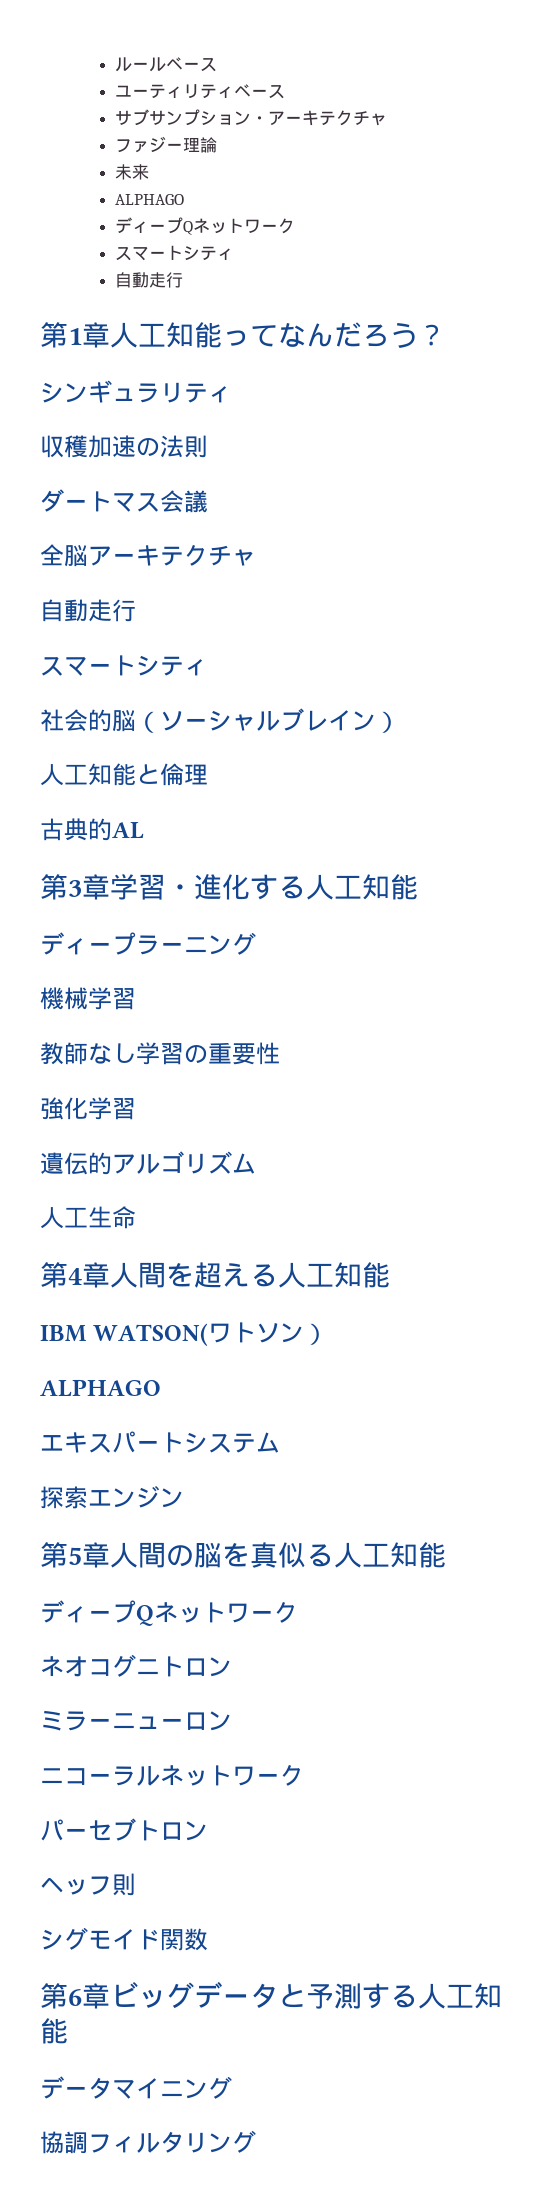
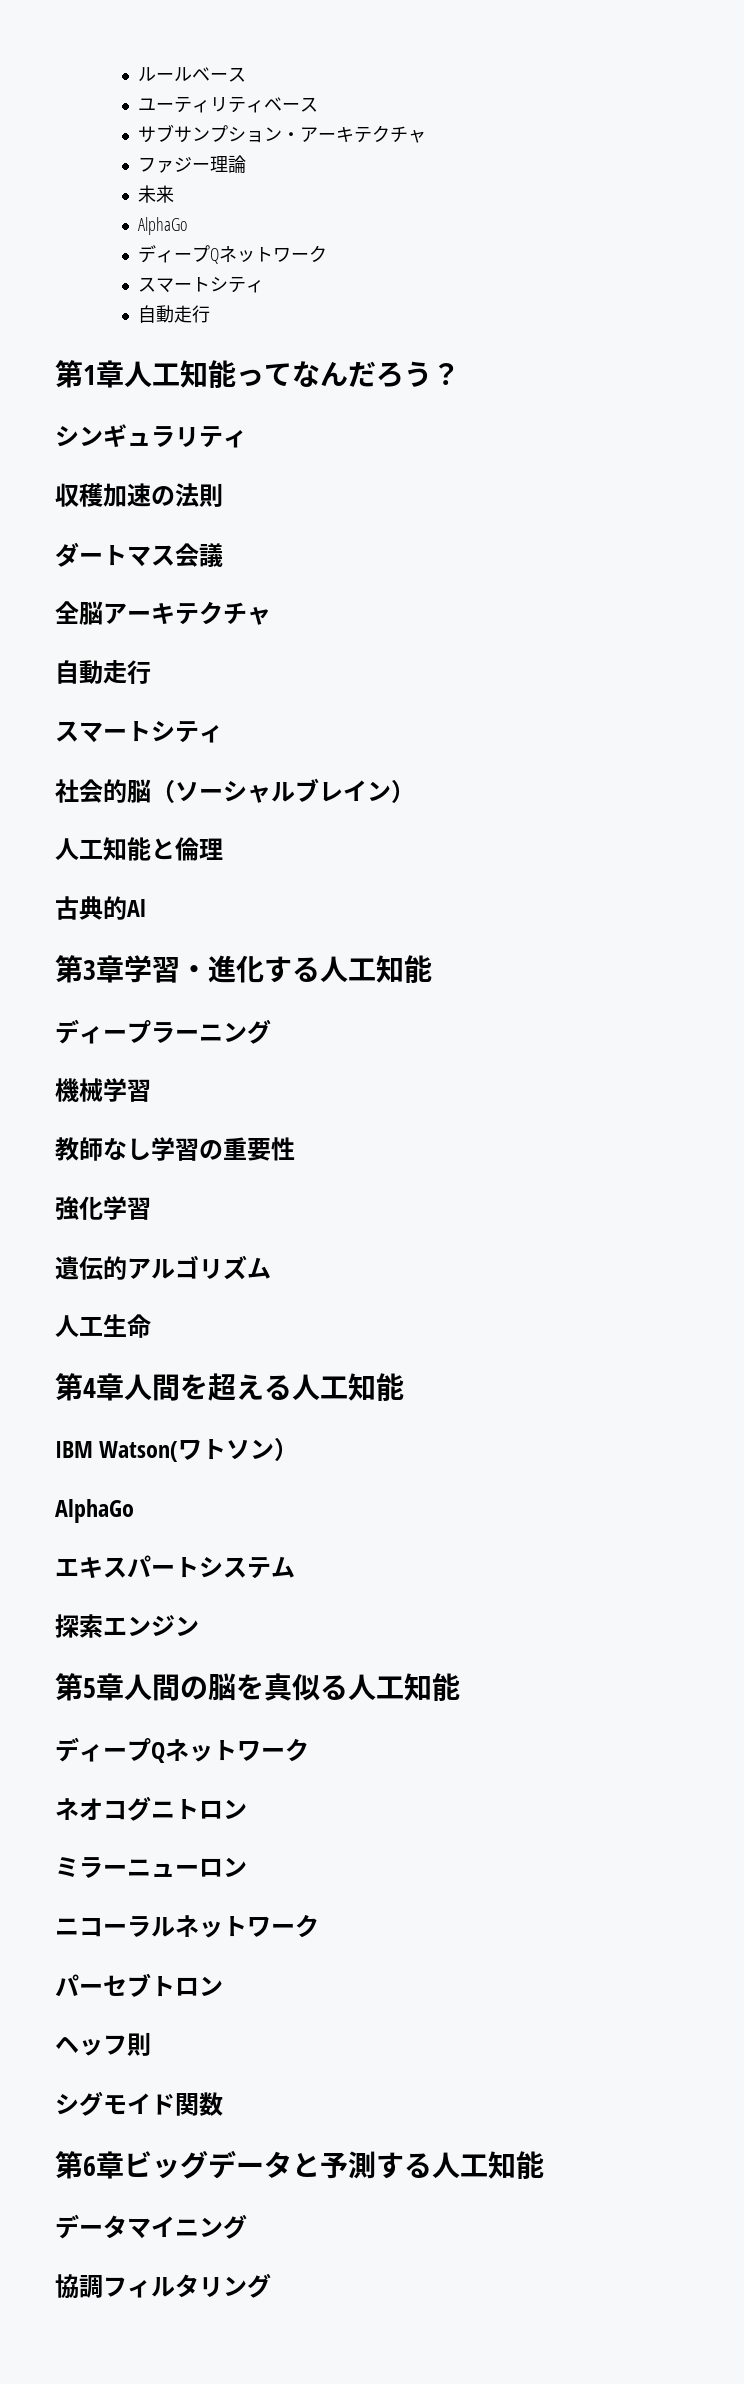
  未来
- ALPHAGO
+ AlphaGo
- 古典的AL
+ 古典的Al
- IBM WATSON(ワトソン）
- ALPHAGO
+ IBM Watson(ワトソン）
+ AlphaGo

